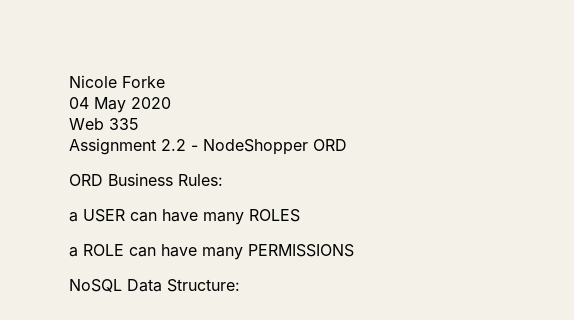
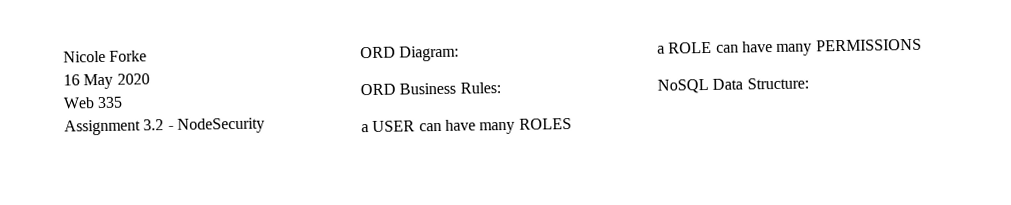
- 04 May 2020
+ 16 May 2020
- Assignment 2.2 - NodeShopper ORD
+ Assignment 3.2 - NodeSecurity
+ ORD Diagram:

